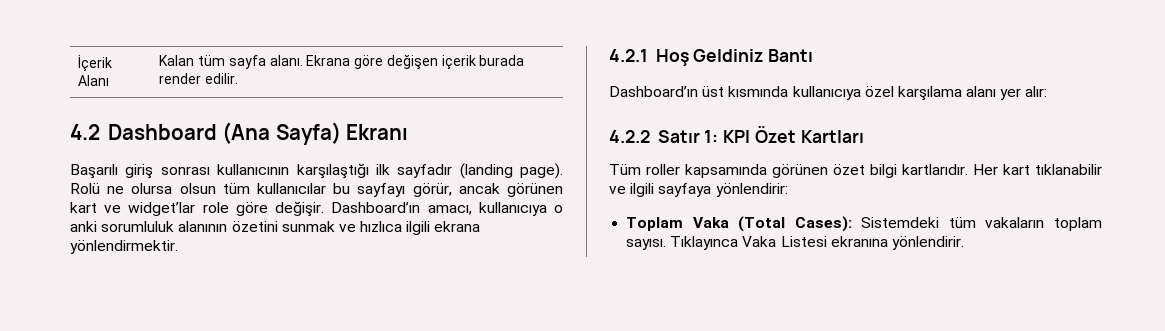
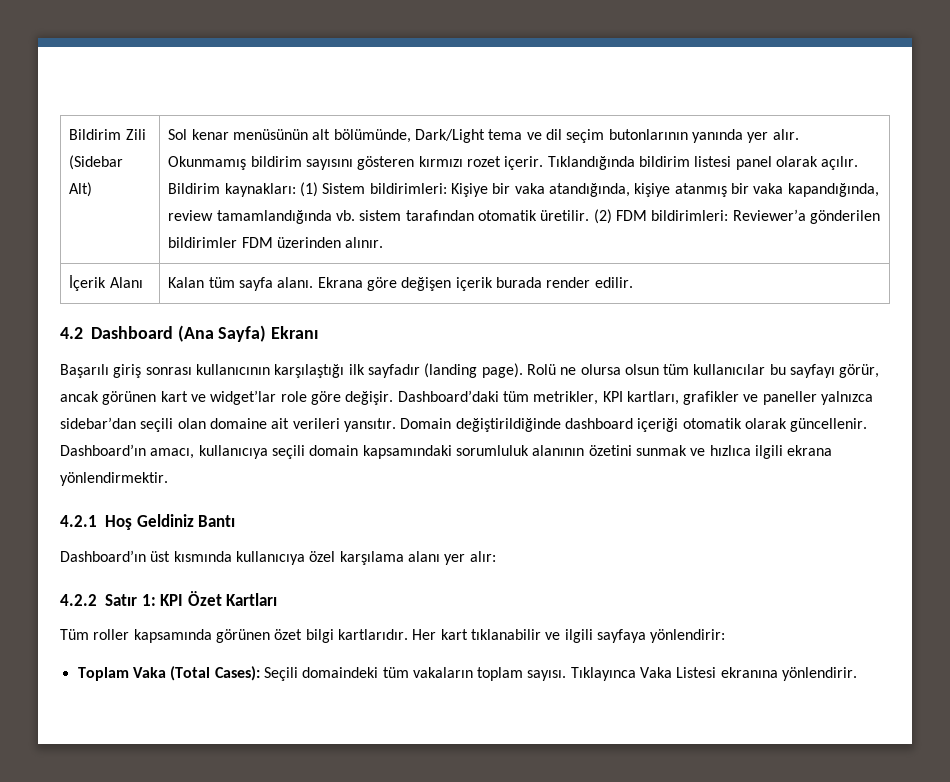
+ Bildirim Zili (Sidebar Alt) | Sol kenar menüsünün alt bölümünde, Dark/Light tema ve dil seçim butonlarının yanında yer alır. Okunmamış bildirim sayısını gösteren kırmızı rozet içerir. Tıklandığında bildirim listesi panel olarak açılır. Bildirim kaynakları: (1) Sistem bildirimleri: Kişiye bir vaka atandığında, kişiye atanmış bir vaka kapandığında, review tamamlandığında vb. sistem tarafından otomatik üretilir. (2) FDM bildirimleri: Reviewer’a gönderilen bildirimler FDM üzerinden alınır.
- Dashboard’ın amacı, kullanıcıya o anki sorumluluk alanının özetini sunmak ve hızlıca ilgili ekrana yönlendirmektir.
+ Dashboard’daki tüm metrikler, KPI kartları, grafikler ve paneller yalnızca sidebar’dan seçili olan domaine ait verileri yansıtır. Domain değiştirildiğinde dashboard içeriği otomatik olarak güncellenir. Dashboard’ın amacı, kullanıcıya seçili domain kapsamındaki sorumluluk alanının özetini sunmak ve hızlıca ilgili ekrana yönlendirmektir.
- Toplam Vaka (Total Cases): Sistemdeki tüm vakaların toplam sayısı.
+ Toplam Vaka (Total Cases): Seçili domaindeki tüm vakaların toplam sayısı.

